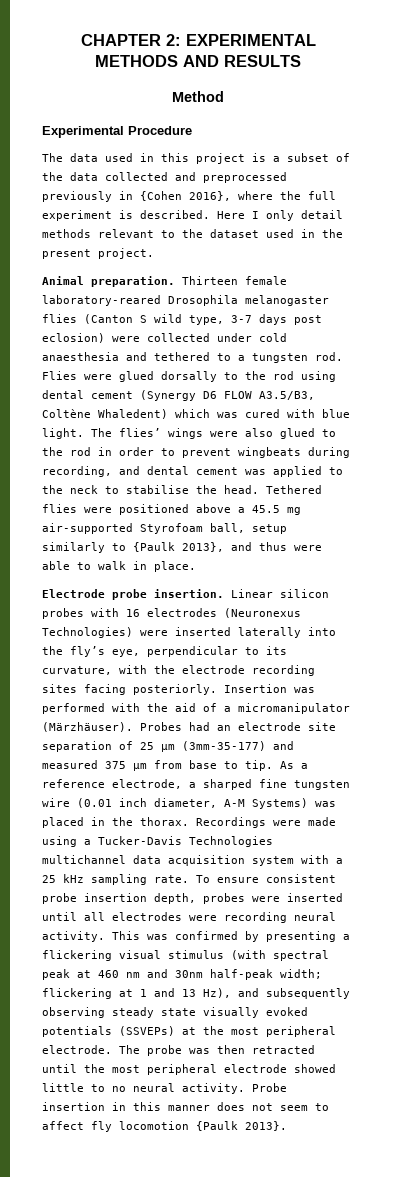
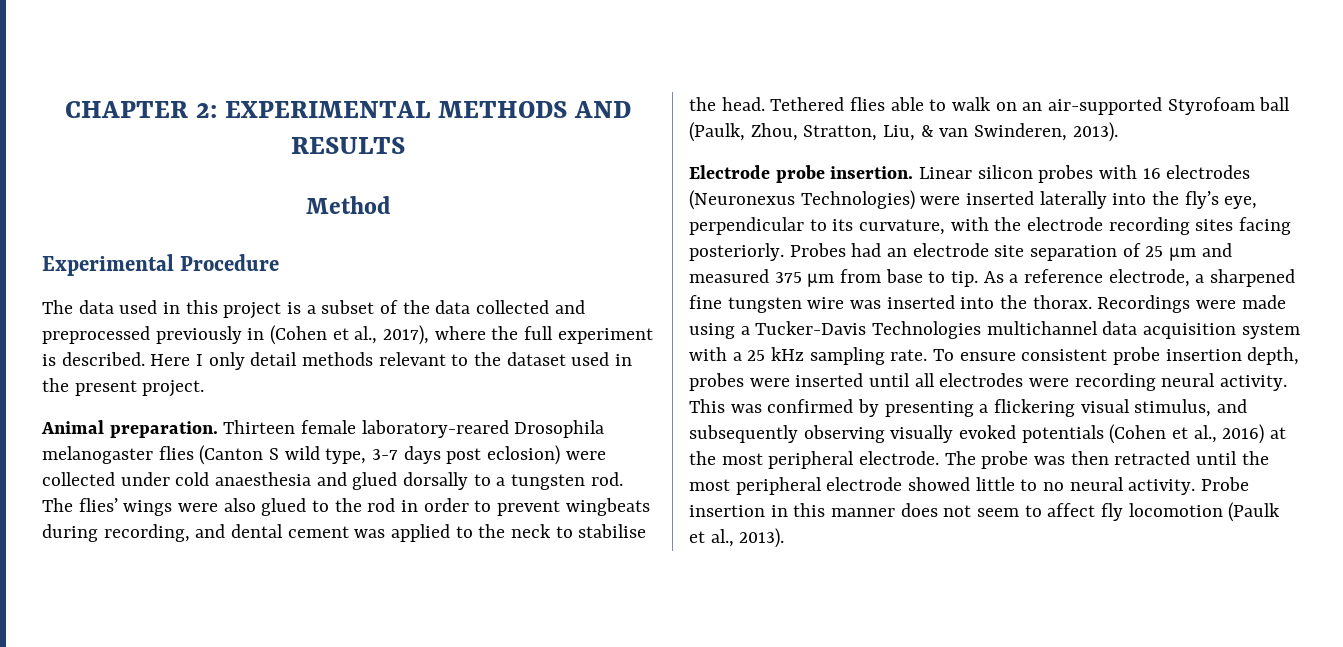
- The data used in this project is a subset of the data collected and preprocessed previously in {Cohen 2016}, where the full experiment is described.
+ The data used in this project is a subset of the data collected and preprocessed previously in (Cohen et al., 2017), where the full experiment is described.
- Thirteen female laboratory-reared Drosophila melanogaster flies (Canton S wild type, 3-7 days post eclosion) were collected under cold anaesthesia and tethered to a tungsten rod.
+ Thirteen female laboratory-reared Drosophila melanogaster flies (Canton S wild type, 3-7 days post eclosion) were collected under cold anaesthesia and glued dorsally to a tungsten rod.
- Flies were glued dorsally to the rod using dental cement (Synergy D6 FLOW A3.5/B3, Coltène Whaledent) which was cured with blue light.
- Tethered flies were positioned above a 45.5 mg air-supported Styrofoam ball, setup similarly to {Paulk 2013}, and thus were able to walk in place.
+ Tethered flies able to walk on an air-supported Styrofoam ball (Paulk, Zhou, Stratton, Liu, & van Swinderen, 2013).
- Insertion was performed with the aid of a micromanipulator (Märzhäuser).
- Probes had an electrode site separation of 25 µm (3mm-35-177) and measured 375 µm from base to tip.
+ Probes had an electrode site separation of 25 µm and measured 375 µm from base to tip.
- As a reference electrode, a sharped fine tungsten wire (0.01 inch diameter, A-M Systems) was placed in the thorax.
+ As a reference electrode, a sharpened fine tungsten wire was inserted into the thorax.
- This was confirmed by presenting a flickering visual stimulus (with spectral peak at 460 nm and 30nm half-peak width; flickering at 1 and 13 Hz), and subsequently observing steady state visually evoked potentials (SSVEPs) at the most peripheral electrode.
+ This was confirmed by presenting a flickering visual stimulus, and subsequently observing visually evoked potentials (Cohen et al., 2016) at the most peripheral electrode.
- Probe insertion in this manner does not seem to affect fly locomotion {Paulk 2013}.
+ Probe insertion in this manner does not seem to affect fly locomotion (Paulk et al., 2013).

